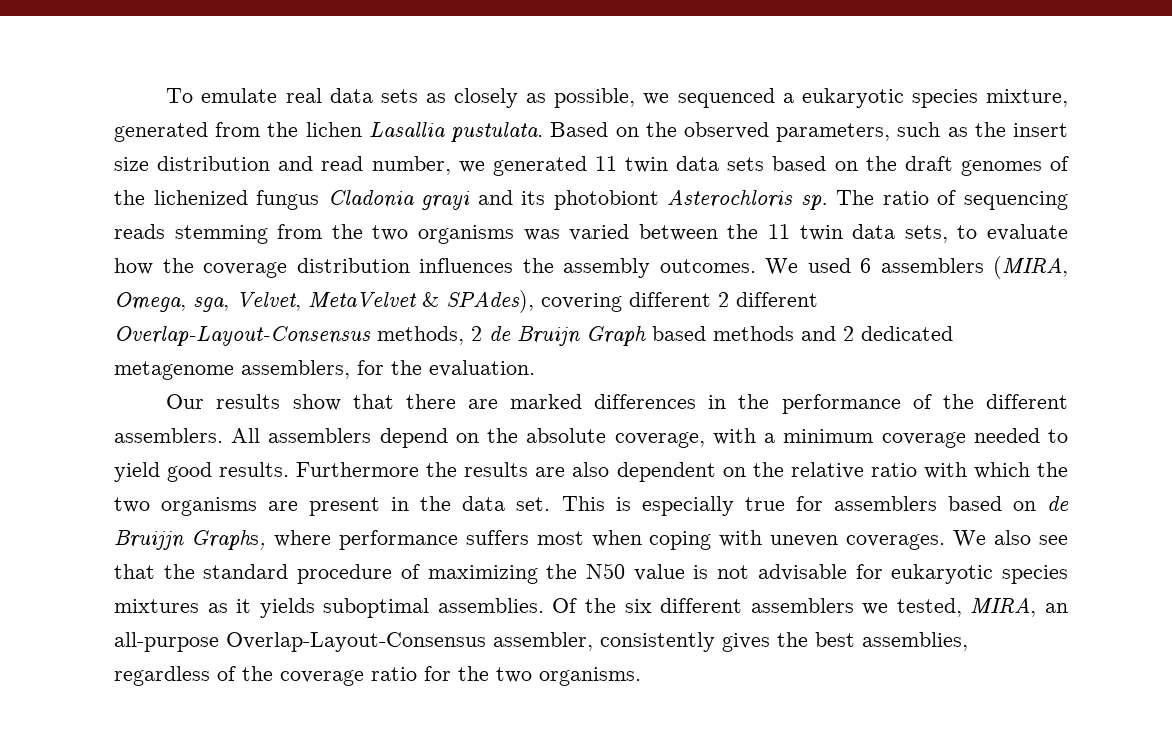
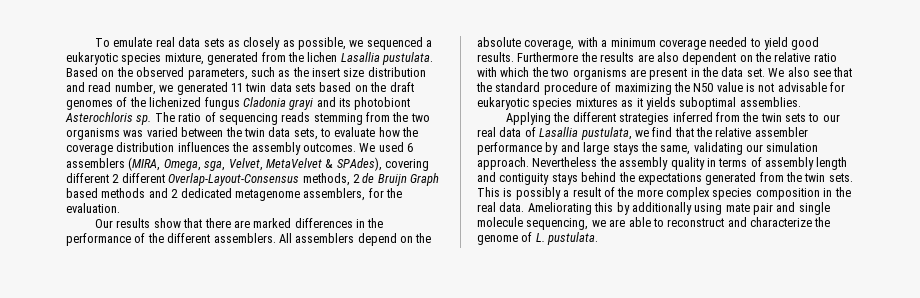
- The ratio of sequencing reads stemming from the two organisms was varied between the 11 twin data sets, to evaluate how the coverage distribution influences the assembly outcomes.
+ The ratio of sequencing reads stemming from the two organisms was varied between the twin data sets, to evaluate how the coverage distribution influences the assembly outcomes.
- This is especially true for assemblers based on de Bruijjn Graphs, where performance suffers most when coping with uneven coverages.
- We also see that the standard procedure of maximizing the N50 value is not advisable for eukaryotic species mixtures as it yields suboptimal assemblies. Of the six different assemblers we tested, MIRA, an all-purpose Overlap-Layout-Consensus assembler, consistently gives the best assemblies, regardless of the coverage ratio for the two organisms.
+ We also see that the standard procedure of maximizing the N50 value is not advisable for eukaryotic species mixtures as it yields suboptimal assemblies.
+ Applying the different strategies inferred from the twin sets to our real data of Lasallia pustulata, we find that the relative assembler performance by and large stays the same, validating our simulation approach. Nevertheless the assembly quality in terms of assembly length and contiguity stays behind the expectations generated from the twin sets. This is possibly a result of the more complex species composition in the real data. Ameliorating this by additionally using mate pair and single molecule sequencing, we are able to reconstruct and characterize the genome of L. pustulata.

